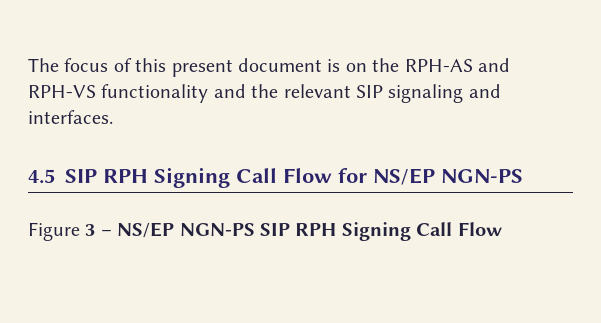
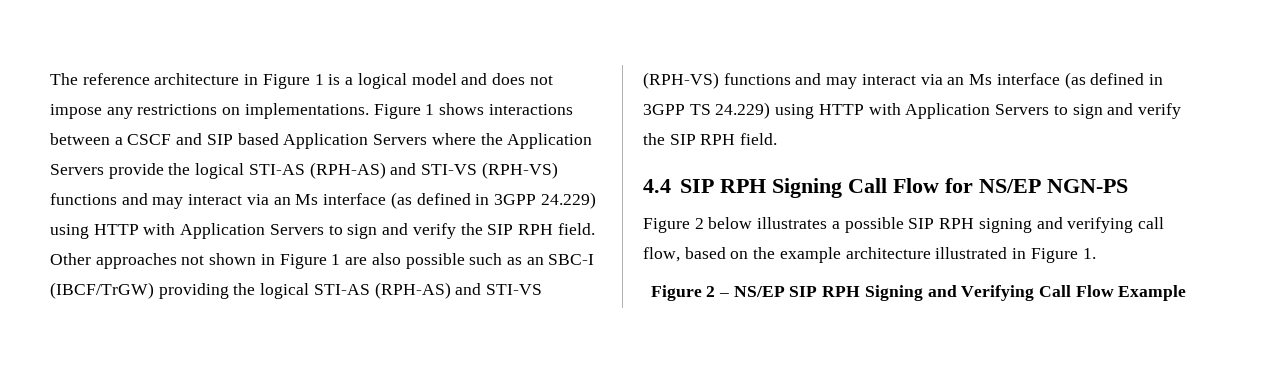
- The focus of this present document is on the RPH-AS and RPH-VS functionality and the relevant SIP signaling and interfaces.
- 4.5 SIP RPH Signing Call Flow for NS/EP NGN-PS
+ The reference architecture in Figure 1 is a logical model and does not impose any restrictions on implementations. Figure 1 shows interactions between a CSCF and SIP based Application Servers where the Application Servers provide the logical STI-AS (RPH-AS) and STI-VS (RPH-VS) functions and may interact via an Ms interface (as defined in 3GPP 24.229) using HTTP with Application Servers to sign and verify the SIP RPH field. Other approaches not shown in Figure 1 are also possible such as an SBC-I (IBCF/TrGW) providing the logical STI-AS (RPH-AS) and STI-VS (RPH-VS) functions and may interact via an Ms interface (as defined in 3GPP TS 24.229) using HTTP with Application Servers to sign and verify the SIP RPH field.
+ 4.4 SIP RPH Signing Call Flow for NS/EP NGN-PS
- Figure 3 – NS/EP NGN-PS SIP RPH Signing Call Flow
+ Figure 2 below illustrates a possible SIP RPH signing and verifying call flow, based on the example architecture illustrated in Figure 1.
+ Figure 2 – NS/EP SIP RPH Signing and Verifying Call Flow Example

